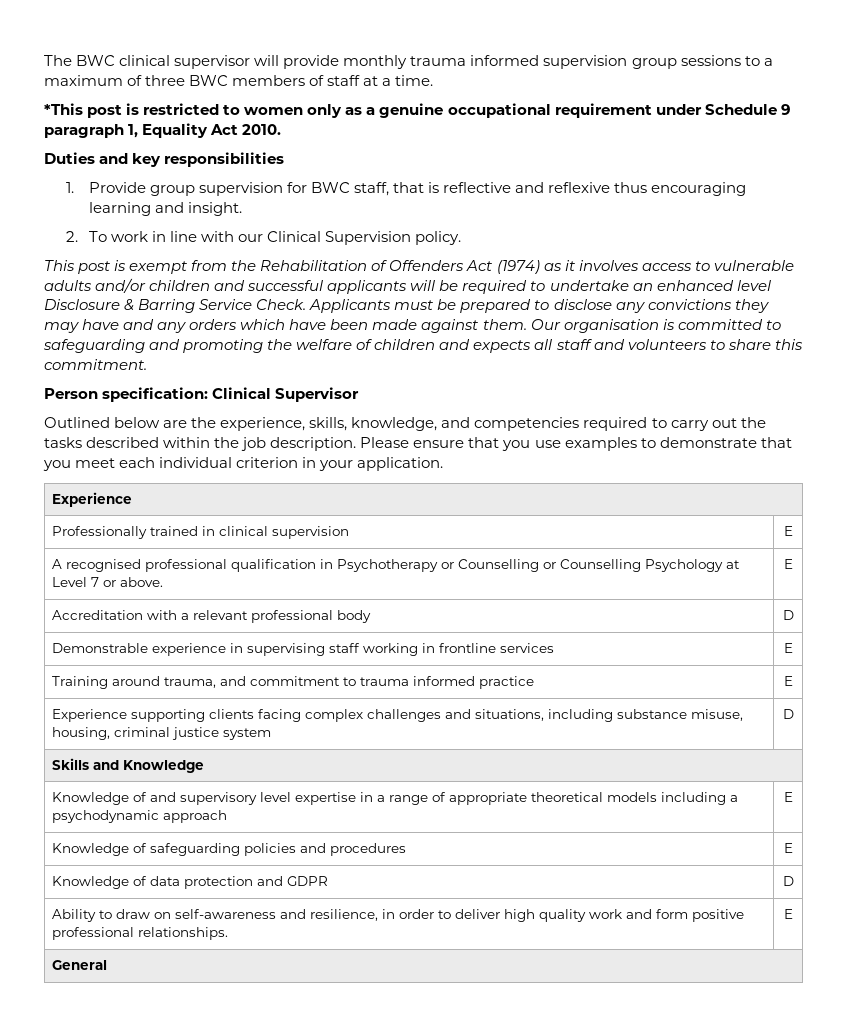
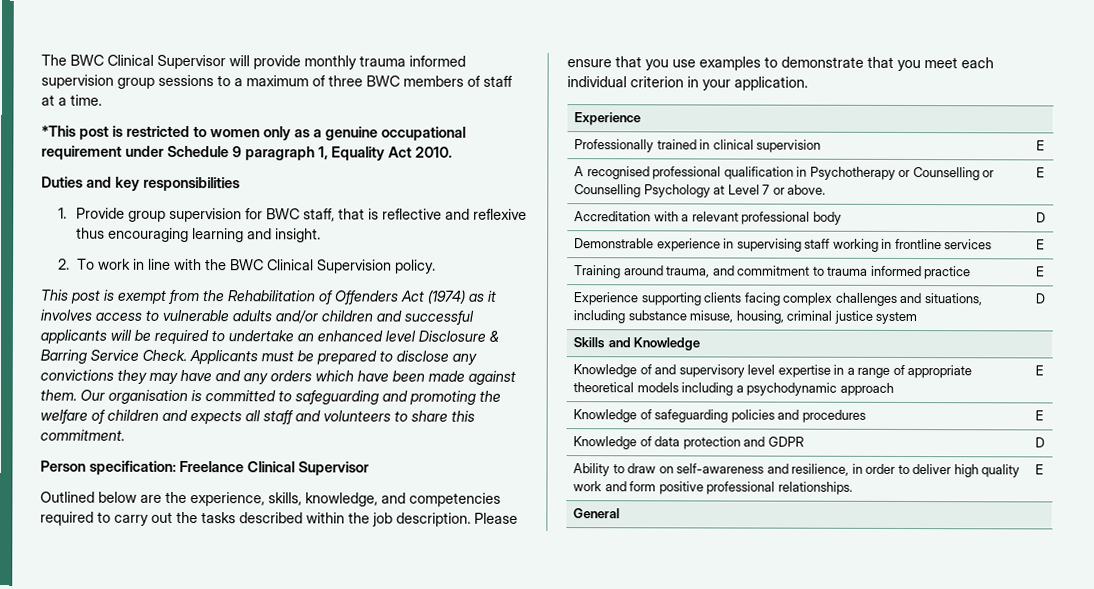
- The BWC clinical supervisor will provide monthly trauma informed supervision group sessions to a maximum of three BWC members of staff at a time.
+ The BWC Clinical Supervisor will provide monthly trauma informed supervision group sessions to a maximum of three BWC members of staff at a time.
- 2. To work in line with our Clinical Supervision policy.
+ 2. To work in line with the BWC Clinical Supervision policy.
- Person specification: Clinical Supervisor
+ Person specification: Freelance Clinical Supervisor

